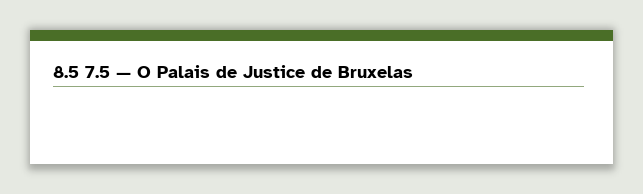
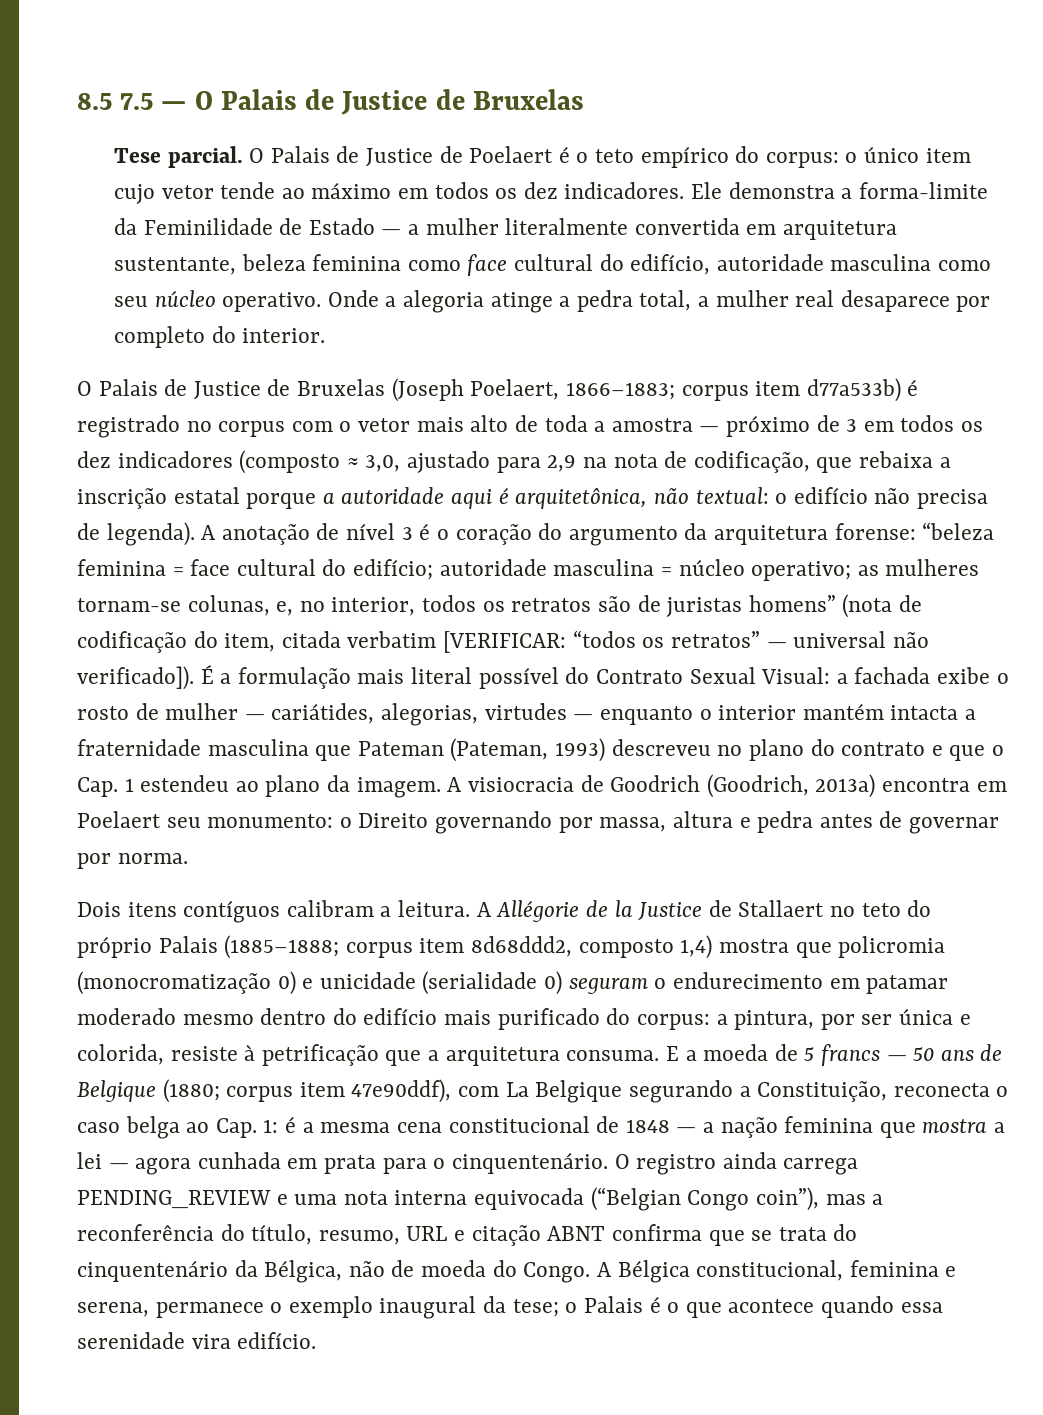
+ Tese parcial. O Palais de Justice de Poelaert é o teto empírico do corpus: o único item cujo vetor tende ao máximo em todos os dez indicadores. Ele demonstra a forma-limite da Feminilidade de Estado — a mulher literalmente convertida em arquitetura sustentante, beleza feminina como face cultural do edifício, autoridade masculina como seu núcleo operativo. Onde a alegoria atinge a pedra total, a mulher real desaparece por completo do interior.
+ O Palais de Justice de Bruxelas (Joseph Poelaert, 1866–1883; corpus item d77a533b) é registrado no corpus com o vetor mais alto de toda a amostra — próximo de 3 em todos os dez indicadores (composto ≈ 3,0, ajustado para 2,9 na nota de codificação, que rebaixa a inscrição estatal porque a autoridade aqui é arquitetônica, não textual: o edifício não precisa de legenda). A anotação de nível 3 é o coração do argumento da arquitetura forense: “beleza feminina = face cultural do edifício; autoridade masculina = núcleo operativo; as mulheres tornam-se colunas, e, no interior, todos os retratos são de juristas homens” (nota de codificação do item, citada verbatim [VERIFICAR: “todos os retratos” — universal não verificado]). É a formulação mais literal possível do Contrato Sexual Visual: a fachada exibe o rosto de mulher — cariátides, alegorias, virtudes — enquanto o interior mantém intacta a fraternidade masculina que Pateman (Pateman, 1993) descreveu no plano do contrato e que o Cap. 1 estendeu ao plano da imagem. A visiocracia de Goodrich (Goodrich, 2013a) encontra em Poelaert seu monumento: o Direito governando por massa, altura e pedra antes de governar por norma.
+ Dois itens contíguos calibram a leitura. A Allégorie de la Justice de Stallaert no teto do próprio Palais (1885–1888; corpus item 8d68ddd2, composto 1,4) mostra que policromia (monocromatização 0) e unicidade (serialidade 0) seguram o endurecimento em patamar moderado mesmo dentro do edifício mais purificado do corpus: a pintura, por ser única e colorida, resiste à petrificação que a arquitetura consuma. E a moeda de 5 francs — 50 ans de Belgique (1880; corpus item 47e90ddf), com La Belgique segurando a Constituição, reconecta o caso belga ao Cap. 1: é a mesma cena constitucional de 1848 — a nação feminina que mostra a lei — agora cunhada em prata para o cinquentenário. O registro ainda carrega PENDING_REVIEW e uma nota interna equivocada (“Belgian Congo coin”), mas a reconferência do título, resumo, URL e citação ABNT confirma que se trata do cinquentenário da Bélgica, não de moeda do Congo. A Bélgica constitucional, feminina e serena, permanece o exemplo inaugural da tese; o Palais é o que acontece quando essa serenidade vira edifício.

